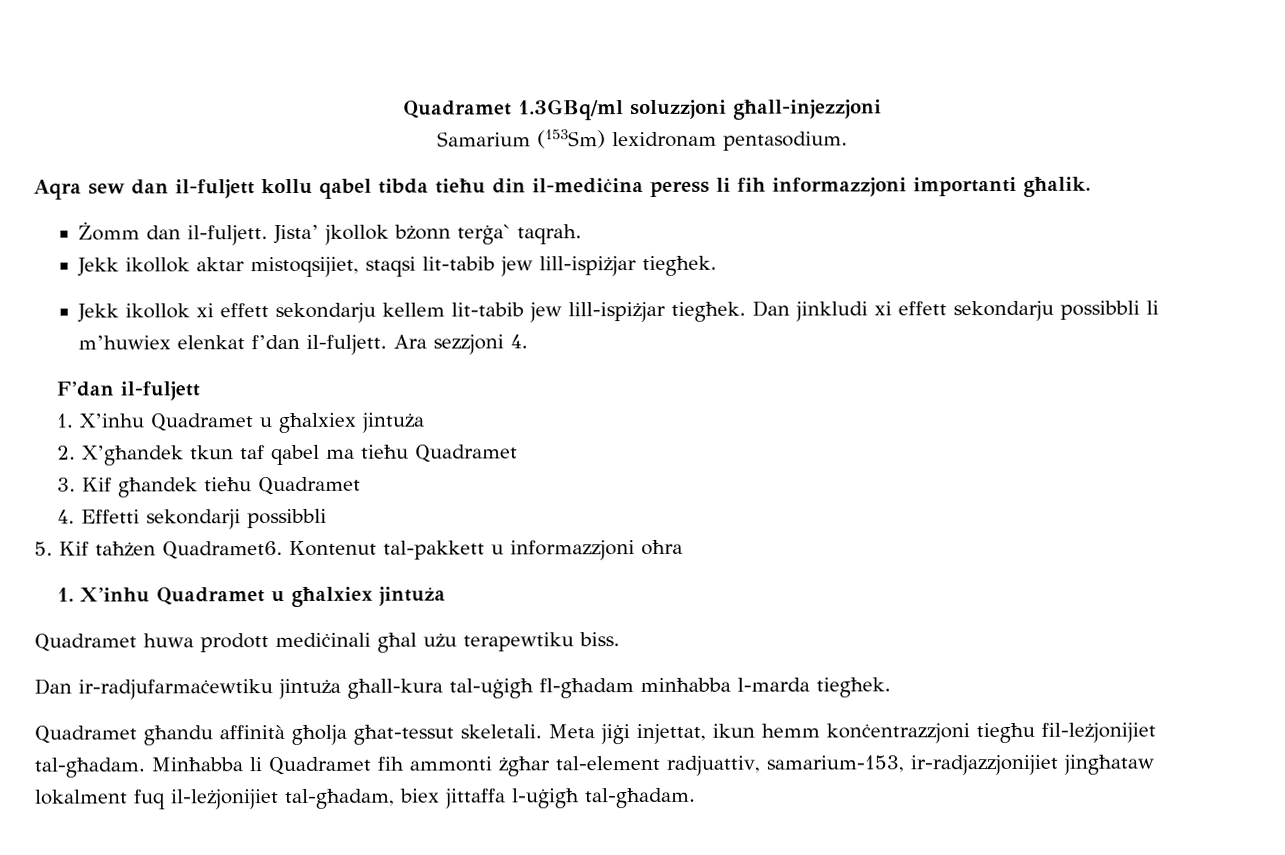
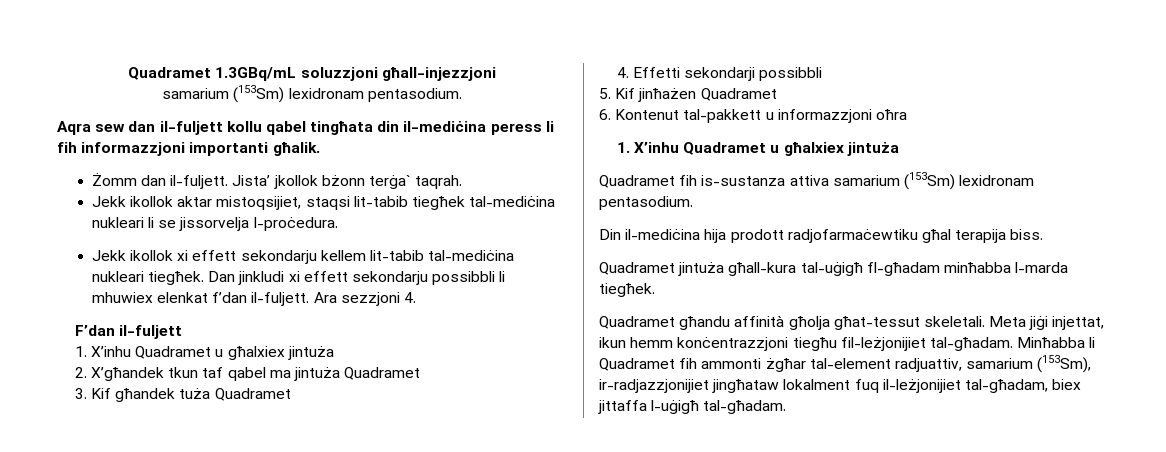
- Quadramet 1.3GBq/ml soluzzjoni għall-injezzjoni
- Samarium (153Sm) lexidronam pentasodium.
+ Quadramet 1.3GBq/mL soluzzjoni għall-injezzjoni
+ samarium (153Sm) lexidronam pentasodium.
- Aqra sew dan il-fuljett kollu qabel tibda tieħu din il-mediċina peress li fih informazzjoni importanti għalik.
+ Aqra sew dan il-fuljett kollu qabel tingħata din il-mediċina peress li fih informazzjoni importanti għalik.
- Jekk ikollok aktar mistoqsijiet, staqsi lit-tabib jew lill-ispiżjar tiegħek.
+ Jekk ikollok aktar mistoqsijiet, staqsi lit-tabib tiegħek tal-mediċina nukleari li se jissorvelja l-proċedura.
- Jekk ikollok xi effett sekondarju kellem lit-tabib jew lill-ispiżjar tiegħek.
+ Jekk ikollok xi effett sekondarju kellem lit-tabib tal-mediċina nukleari tiegħek.
- Dan jinkludi xi effett sekondarju possibbli li m’huwiex elenkat f’dan il-fuljett.
+ Dan jinkludi xi effett sekondarju possibbli li mhuwiex elenkat f’dan il-fuljett.
- 2. X’għandek tkun taf qabel ma tieħu Quadramet
+ 2. X’għandek tkun taf qabel ma jintuża Quadramet
- 3. Kif għandek tieħu Quadramet
+ 3. Kif għandek tuża Quadramet
- 5. Kif taħżen Quadramet6. Kontenut tal-pakkett u informazzjoni oħra
+ 5. Kif jinħażen Quadramet
+ 6. Kontenut tal-pakkett u informazzjoni oħra
- Quadramet huwa prodott mediċinali għal użu terapewtiku biss.
+ Quadramet fih is-sustanza attiva samarium (153Sm) lexidronam pentasodium.
+ Din il-mediċina hija prodott radjofarmaċewtiku għal terapija biss.
- Dan ir-radjufarmaċewtiku jintuża għall-kura tal-uġigħ fl-għadam minħabba l-marda tiegħek.
+ Quadramet jintuża għall-kura tal-uġigħ fl-għadam minħabba l-marda tiegħek.
- Minħabba li Quadramet fih ammonti żgħar tal-element radjuattiv, samarium-153, ir-radjazzjonijiet jingħataw lokalment fuq il-leżjonijiet tal-għadam, biex jittaffa l-uġigħ tal-għadam.
+ Minħabba li Quadramet fih ammonti żgħar tal-element radjuattiv, samarium (153Sm), ir-radjazzjonijiet jingħataw lokalment fuq il-leżjonijiet tal-għadam, biex jittaffa l-uġigħ tal-għadam.

